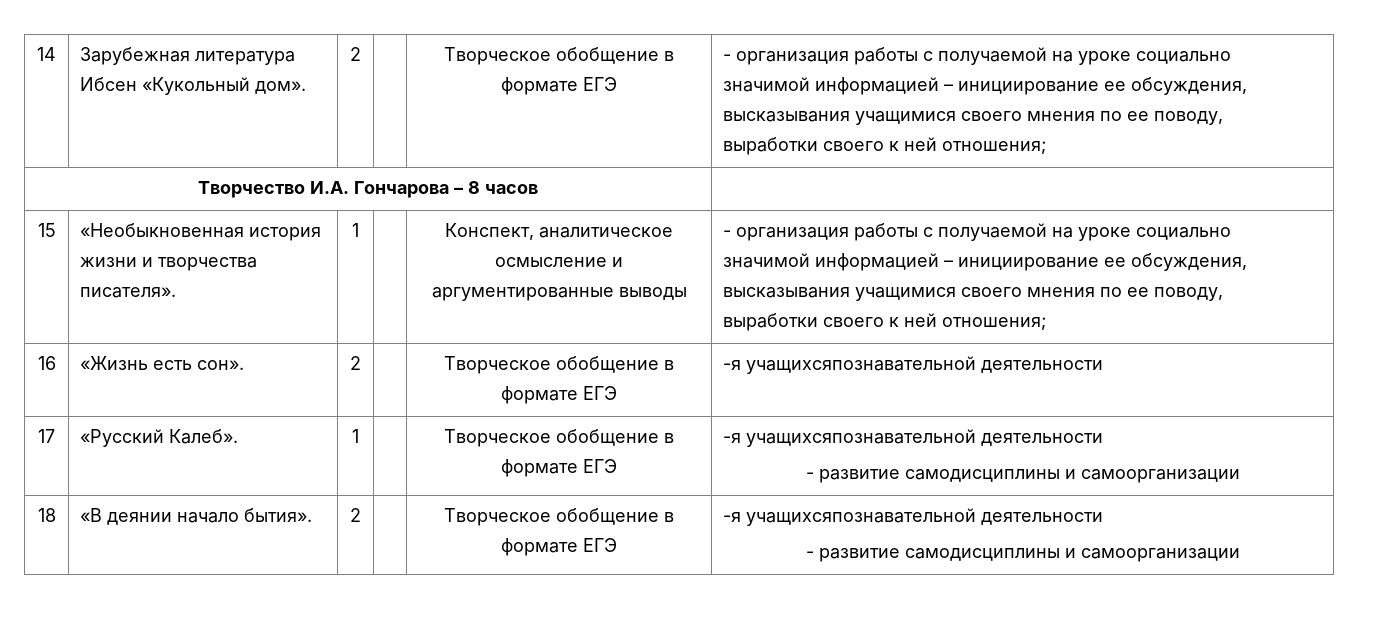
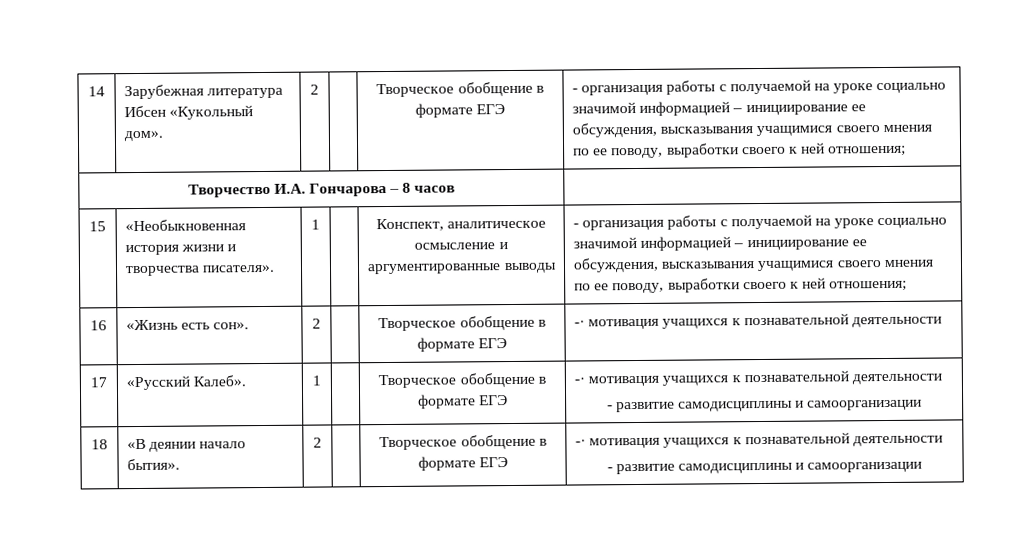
- 16 | «Жизнь есть сон». | 2 | | Творческое обобщение в формате ЕГЭ | -я учащихсяпознавательной деятельности
+ 16 | «Жизнь есть сон». | 2 | | Творческое обобщение в формате ЕГЭ | -· мотивация учащихся к познавательной деятельности
- 17 | «Русский Калеб». | 1 | | Творческое обобщение в формате ЕГЭ | -я учащихсяпознавательной деятельности
+ 17 | «Русский Калеб». | 1 | | Творческое обобщение в формате ЕГЭ | -· мотивация учащихся к познавательной деятельности
- 18 | «В деянии начало бытия». | 2 | | Творческое обобщение в формате ЕГЭ | -я учащихсяпознавательной деятельности
+ 18 | «В деянии начало бытия». | 2 | | Творческое обобщение в формате ЕГЭ | -· мотивация учащихся к познавательной деятельности

